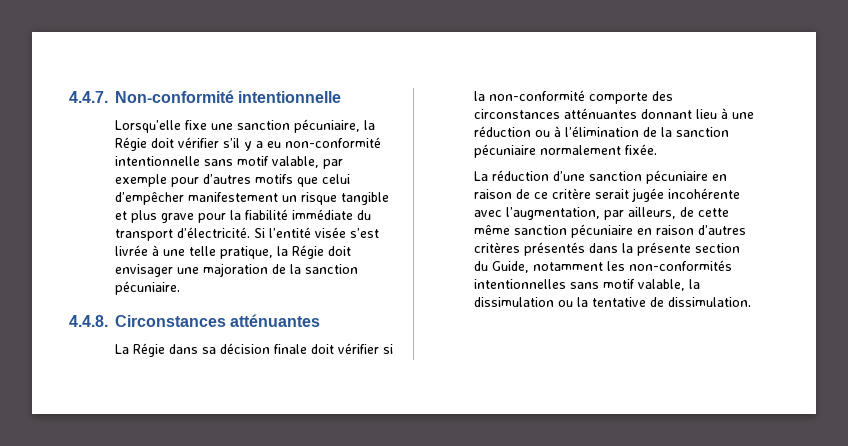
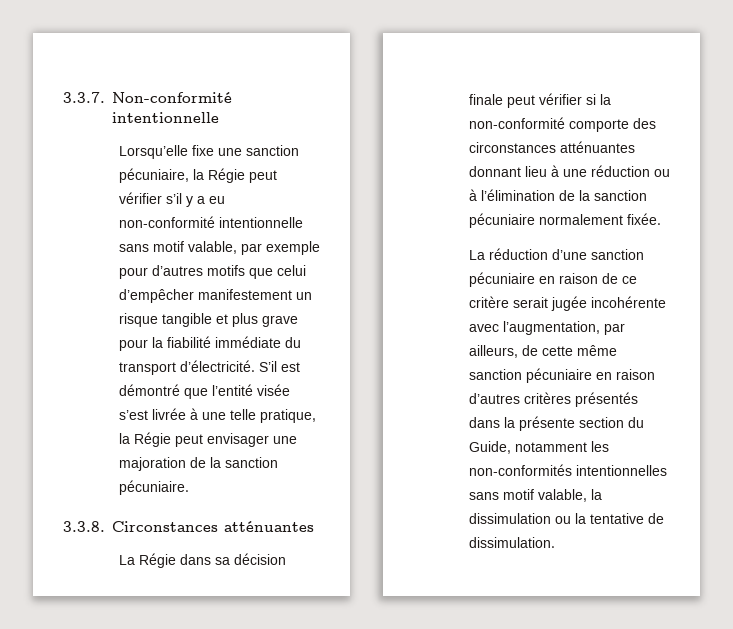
- 4.4.7. Non-conformité intentionnelle
+ 3.3.7. Non-conformité intentionnelle
- Lorsqu’elle fixe une sanction pécuniaire, la Régie doit vérifier s’il y a eu non-conformité intentionnelle sans motif valable, par exemple pour d’autres motifs que celui d’empêcher manifestement un risque tangible et plus grave pour la fiabilité immédiate du transport d’électricité.
+ Lorsqu’elle fixe une sanction pécuniaire, la Régie peut vérifier s’il y a eu non-conformité intentionnelle sans motif valable, par exemple pour d’autres motifs que celui d’empêcher manifestement un risque tangible et plus grave pour la fiabilité immédiate du transport d’électricité.
- Si l’entité visée s’est livrée à une telle pratique, la Régie doit envisager une majoration de la sanction pécuniaire.
+ S’il est démontré que l’entité visée s’est livrée à une telle pratique, la Régie peut envisager une majoration de la sanction pécuniaire.
- 4.4.8. Circonstances atténuantes
+ 3.3.8. Circonstances atténuantes
- La Régie dans sa décision finale doit vérifier si la non-conformité comporte des circonstances atténuantes donnant lieu à une réduction ou à l’élimination de la sanction pécuniaire normalement fixée.
+ La Régie dans sa décision finale peut vérifier si la non-conformité comporte des circonstances atténuantes donnant lieu à une réduction ou à l’élimination de la sanction pécuniaire normalement fixée.

